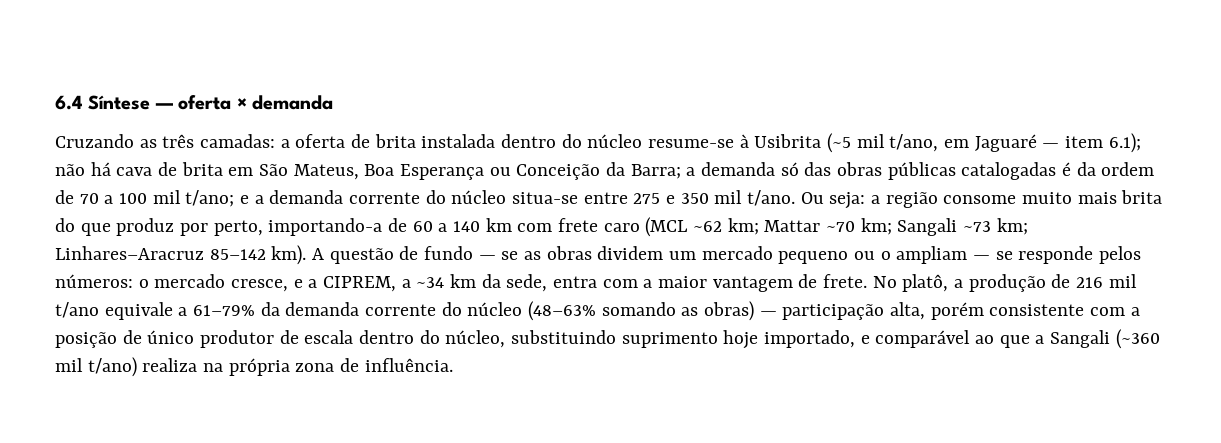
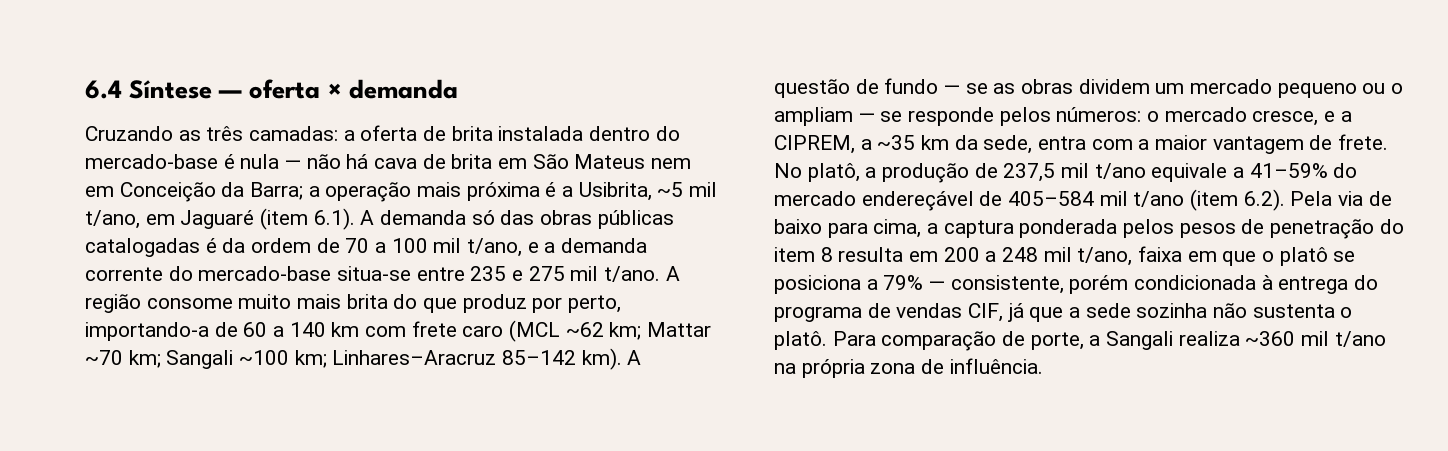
- a oferta de brita instalada dentro do núcleo resume-se à Usibrita (~5 mil t/ano, em Jaguaré — item 6.1); não há cava de brita em São Mateus, Boa Esperança ou Conceição da Barra; a demanda só das obras públicas catalogadas é da ordem de 70 a 100 mil t/ano; e a demanda corrente do núcleo situa-se entre 275 e 350 mil t/ano. Ou seja: a região consome muito mais brita do que produz por perto, importando-a de 60 a 140 km com frete caro (MCL ~62 km;
+ a oferta de brita instalada dentro do mercado-base é nula — não há cava de brita em São Mateus nem em Conceição da Barra; a operação mais próxima é a Usibrita, ~5 mil t/ano, em Jaguaré (item 6.1). A demanda só das obras públicas catalogadas é da ordem de 70 a 100 mil t/ano, e a demanda corrente do mercado-base situa-se entre 235 e 275 mil t/ano. A região consome muito mais brita do que produz por perto, importando-a de 60 a 140 km com frete caro (MCL ~62 km;
- Sangali ~73 km;
+ Sangali ~100 km;
- A questão de fundo — se as obras dividem um mercado pequeno ou o ampliam — se responde pelos números: o mercado cresce, e a CIPREM, a ~34 km da sede, entra com a maior vantagem de frete.
+ A questão de fundo — se as obras dividem um mercado pequeno ou o ampliam — se responde pelos números: o mercado cresce, e a CIPREM, a ~35 km da sede, entra com a maior vantagem de frete.
- No platô, a produção de 216 mil t/ano equivale a 61–79% da demanda corrente do núcleo (48–63% somando as obras) — participação alta, porém consistente com a posição de único produtor de escala dentro do núcleo, substituindo suprimento hoje importado, e comparável ao que a Sangali (~360 mil t/ano) realiza na própria zona de influência.
+ No platô, a produção de 237,5 mil t/ano equivale a 41–59% do mercado endereçável de 405–584 mil t/ano (item 6.2). Pela via de baixo para cima, a captura ponderada pelos pesos de penetração do item 8 resulta em 200 a 248 mil t/ano, faixa em que o platô se posiciona a 79% — consistente, porém condicionada à entrega do programa de vendas CIF, já que a sede sozinha não sustenta o platô. Para comparação de porte, a Sangali realiza ~360 mil t/ano na própria zona de influência.

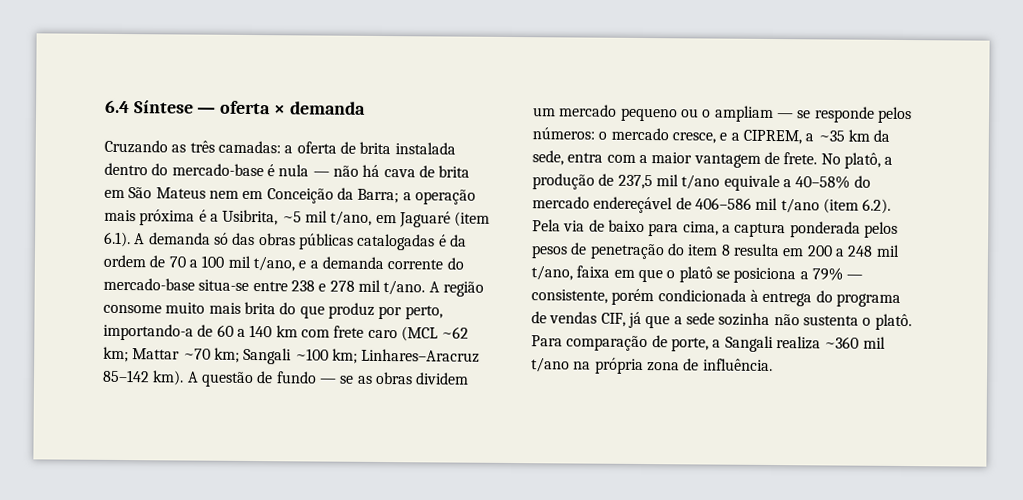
- a operação mais próxima é a Usibrita, ~5 mil t/ano, em Jaguaré (item 6.1). A demanda só das obras públicas catalogadas é da ordem de 70 a 100 mil t/ano, e a demanda corrente do mercado-base situa-se entre 235 e 275 mil t/ano.
+ a operação mais próxima é a Usibrita, ~5 mil t/ano, em Jaguaré (item 6.1). A demanda só das obras públicas catalogadas é da ordem de 70 a 100 mil t/ano, e a demanda corrente do mercado-base situa-se entre 238 e 278 mil t/ano.
- No platô, a produção de 237,5 mil t/ano equivale a 41–59% do mercado endereçável de 405–584 mil t/ano (item 6.2). Pela via de baixo para cima, a captura ponderada pelos pesos de penetração do item 8 resulta em 200 a 248 mil t/ano, faixa em que o platô se posiciona a 79% — consistente, porém condicionada à entrega do programa de vendas CIF, já que a sede sozinha não sustenta o platô.
+ No platô, a produção de 237,5 mil t/ano equivale a 40–58% do mercado endereçável de 406–586 mil t/ano (item 6.2). Pela via de baixo para cima, a captura ponderada pelos pesos de penetração do item 8 resulta em 200 a 248 mil t/ano, faixa em que o platô se posiciona a 79% — consistente, porém condicionada à entrega do programa de vendas CIF, já que a sede sozinha não sustenta o platô.

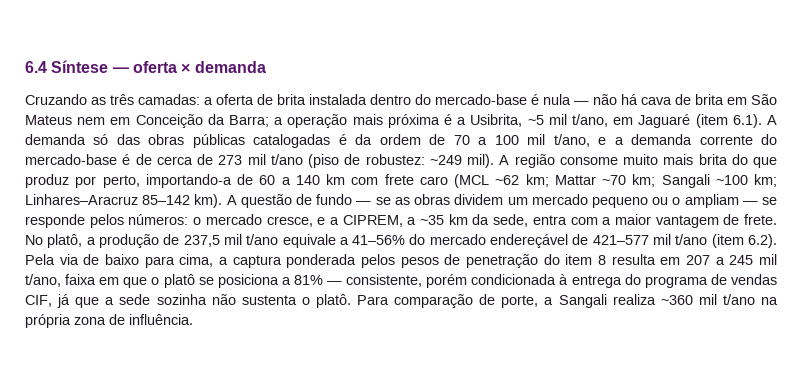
- a operação mais próxima é a Usibrita, ~5 mil t/ano, em Jaguaré (item 6.1). A demanda só das obras públicas catalogadas é da ordem de 70 a 100 mil t/ano, e a demanda corrente do mercado-base situa-se entre 238 e 278 mil t/ano.
+ a operação mais próxima é a Usibrita, ~5 mil t/ano, em Jaguaré (item 6.1). A demanda só das obras públicas catalogadas é da ordem de 70 a 100 mil t/ano, e a demanda corrente do mercado-base é de cerca de 273 mil t/ano (piso de robustez: ~249 mil).
- No platô, a produção de 237,5 mil t/ano equivale a 40–58% do mercado endereçável de 406–586 mil t/ano (item 6.2). Pela via de baixo para cima, a captura ponderada pelos pesos de penetração do item 8 resulta em 200 a 248 mil t/ano, faixa em que o platô se posiciona a 79% — consistente, porém condicionada à entrega do programa de vendas CIF, já que a sede sozinha não sustenta o platô.
+ No platô, a produção de 237,5 mil t/ano equivale a 41–56% do mercado endereçável de 421–577 mil t/ano (item 6.2). Pela via de baixo para cima, a captura ponderada pelos pesos de penetração do item 8 resulta em 207 a 245 mil t/ano, faixa em que o platô se posiciona a 81% — consistente, porém condicionada à entrega do programa de vendas CIF, já que a sede sozinha não sustenta o platô.

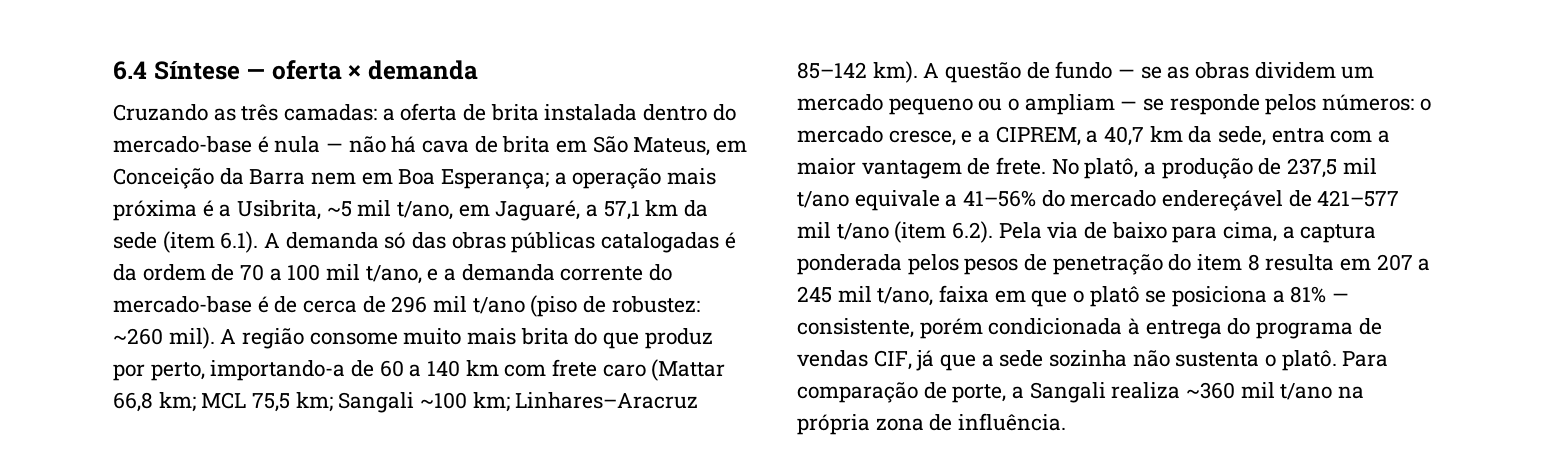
- a oferta de brita instalada dentro do mercado-base é nula — não há cava de brita em São Mateus nem em Conceição da Barra;
+ a oferta de brita instalada dentro do mercado-base é nula — não há cava de brita em São Mateus, em Conceição da Barra nem em Boa Esperança;
- a operação mais próxima é a Usibrita, ~5 mil t/ano, em Jaguaré (item 6.1). A demanda só das obras públicas catalogadas é da ordem de 70 a 100 mil t/ano, e a demanda corrente do mercado-base é de cerca de 273 mil t/ano (piso de robustez:
+ a operação mais próxima é a Usibrita, ~5 mil t/ano, em Jaguaré, a 57,1 km da sede (item 6.1). A demanda só das obras públicas catalogadas é da ordem de 70 a 100 mil t/ano, e a demanda corrente do mercado-base é de cerca de 296 mil t/ano (piso de robustez:
- ~249 mil).
+ ~260 mil).
- A região consome muito mais brita do que produz por perto, importando-a de 60 a 140 km com frete caro (MCL ~62 km; Mattar ~70 km; Sangali ~100 km; Linhares–Aracruz 85–142 km).
+ A região consome muito mais brita do que produz por perto, importando-a de 60 a 140 km com frete caro (Mattar 66,8 km; MCL 75,5 km; Sangali ~100 km; Linhares–Aracruz 85–142 km).
- A questão de fundo — se as obras dividem um mercado pequeno ou o ampliam — se responde pelos números: o mercado cresce, e a CIPREM, a ~35 km da sede, entra com a maior vantagem de frete.
+ A questão de fundo — se as obras dividem um mercado pequeno ou o ampliam — se responde pelos números: o mercado cresce, e a CIPREM, a 40,7 km da sede, entra com a maior vantagem de frete.

